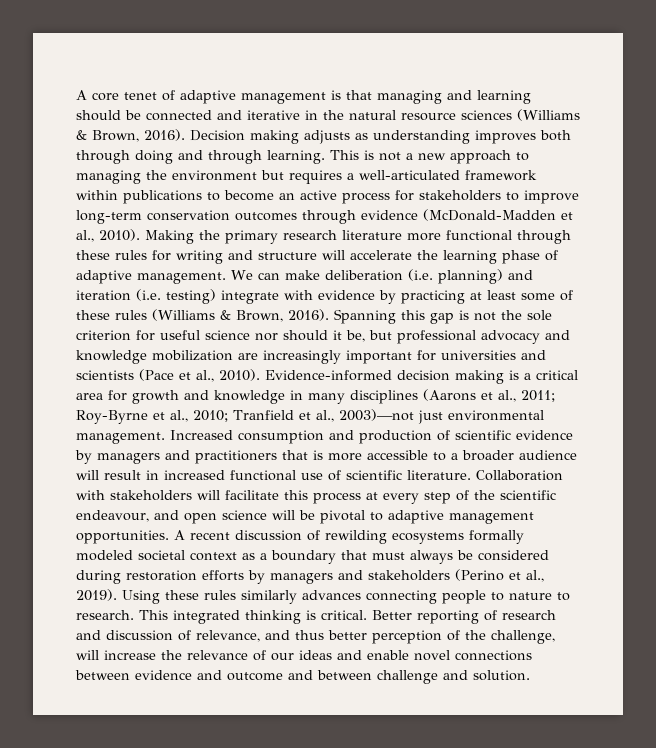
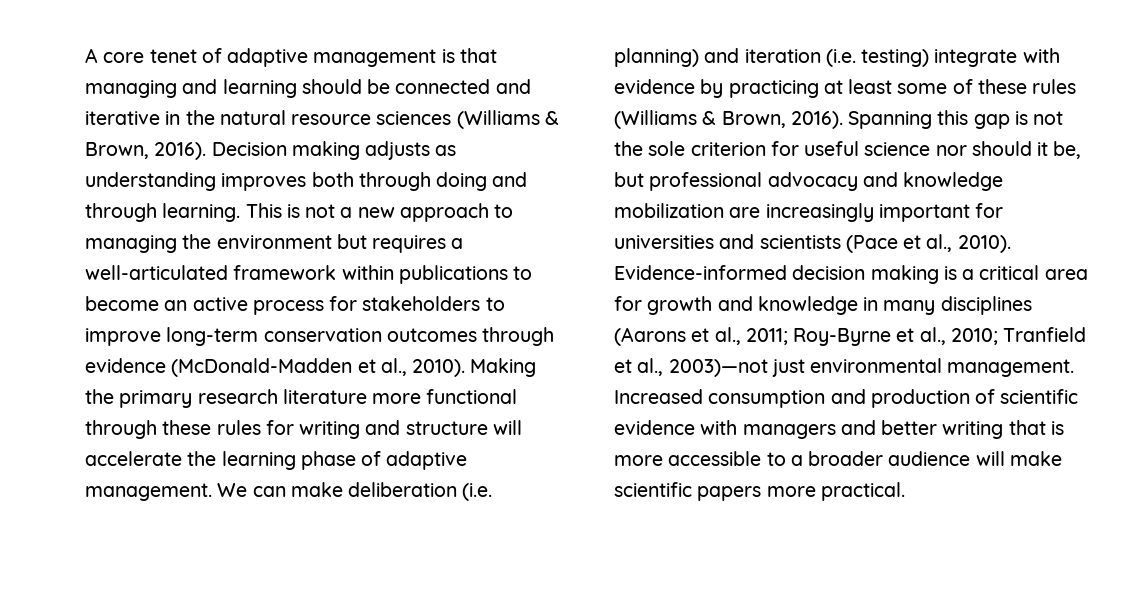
- Increased consumption and production of scientific evidence by managers and practitioners that is more accessible to a broader audience will result in increased functional use of scientific literature. Collaboration with stakeholders will facilitate this process at every step of the scientific endeavour, and open science will be pivotal to adaptive management opportunities. A recent discussion of rewilding ecosystems formally modeled societal context as a boundary that must always be considered during restoration efforts by managers and stakeholders (Perino et al., 2019). Using these rules similarly advances connecting people to nature to research. This integrated thinking is critical. Better reporting of research and discussion of relevance, and thus better perception of the challenge, will increase the relevance of our ideas and enable novel connections between evidence and outcome and between challenge and solution.
+ Increased consumption and production of scientific evidence with managers and better writing that is more accessible to a broader audience will make scientific papers more practical.

